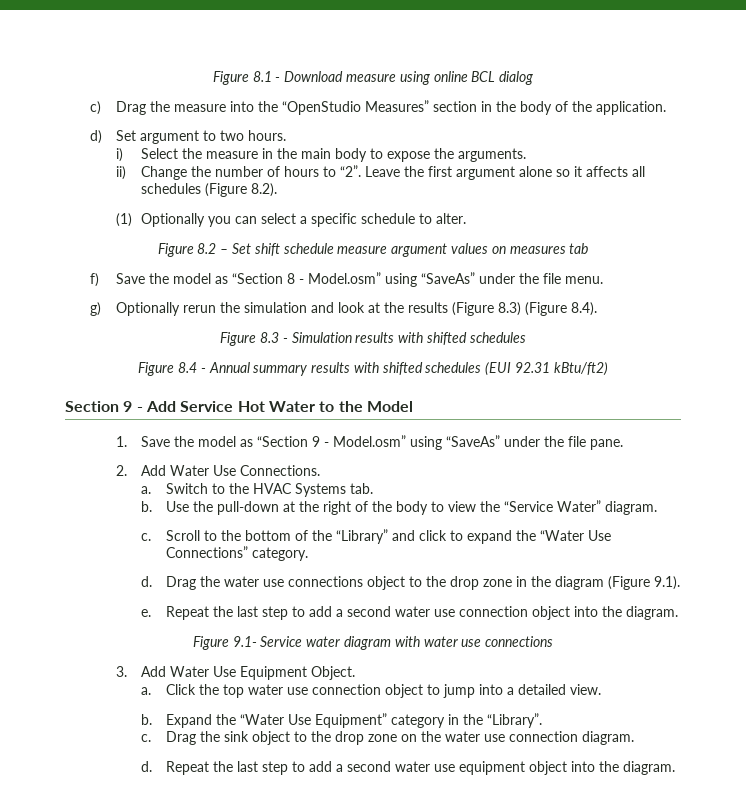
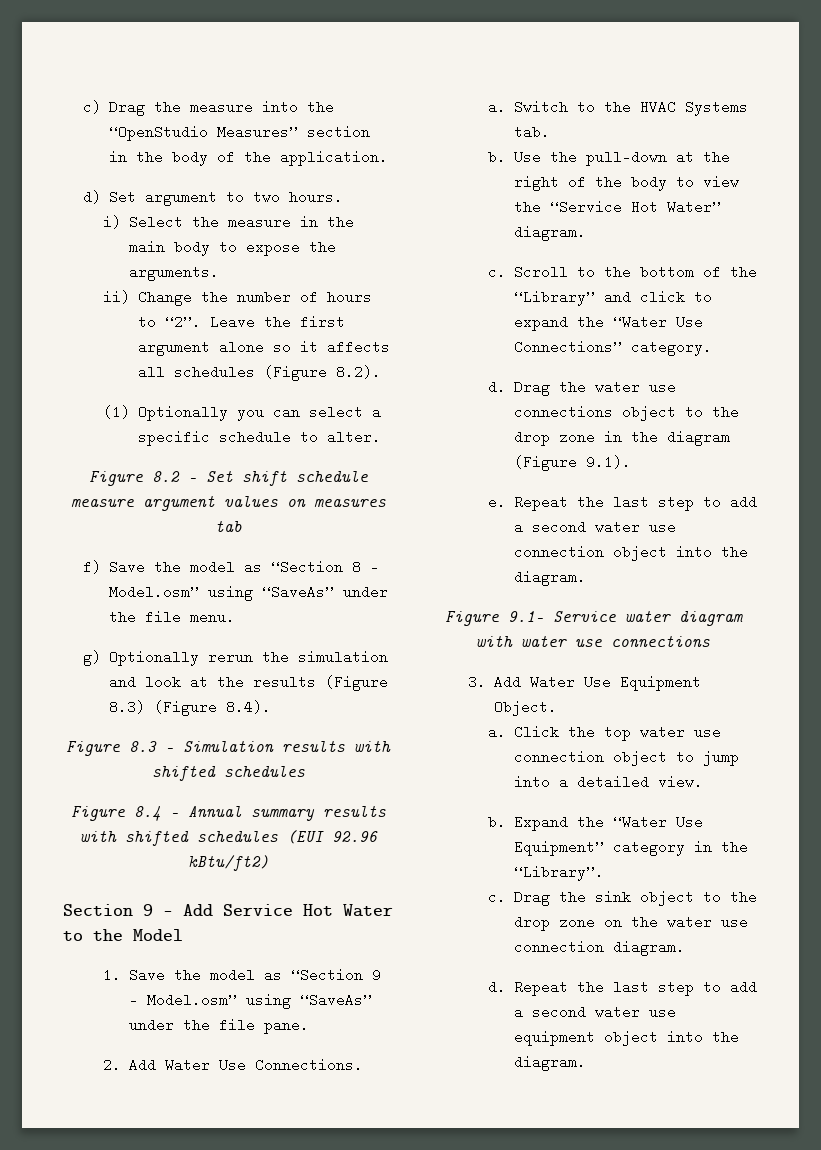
- Figure 8.1 - Download measure using online BCL dialog
- Figure 8.4 - Annual summary results with shifted schedules (EUI 92.31 kBtu/ft2)
+ Figure 8.4 - Annual summary results with shifted schedules (EUI 92.96 kBtu/ft2)
- Use the pull-down at the right of the body to view the “Service Water” diagram.
+ Use the pull-down at the right of the body to view the “Service Hot Water” diagram.

